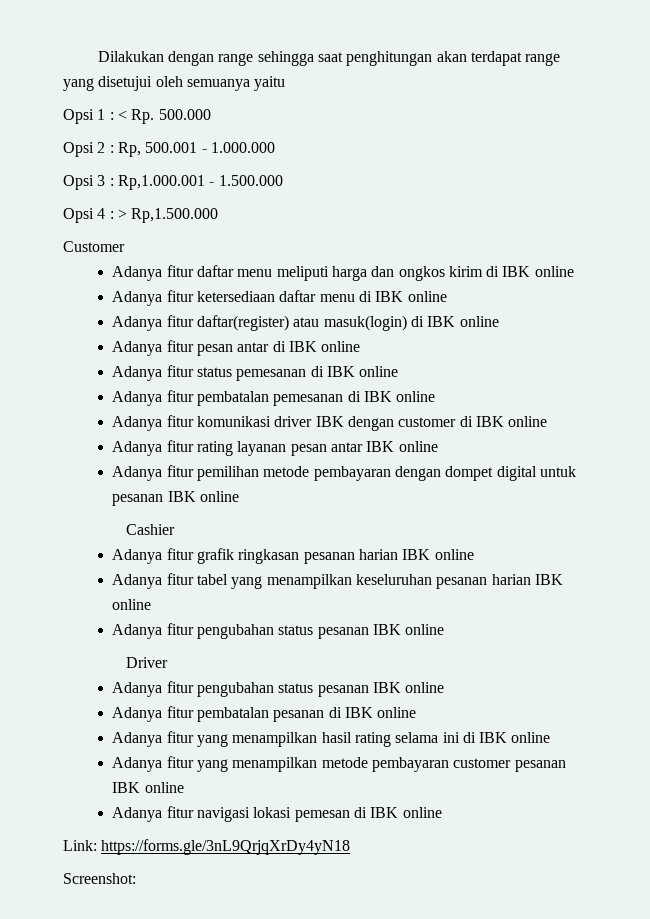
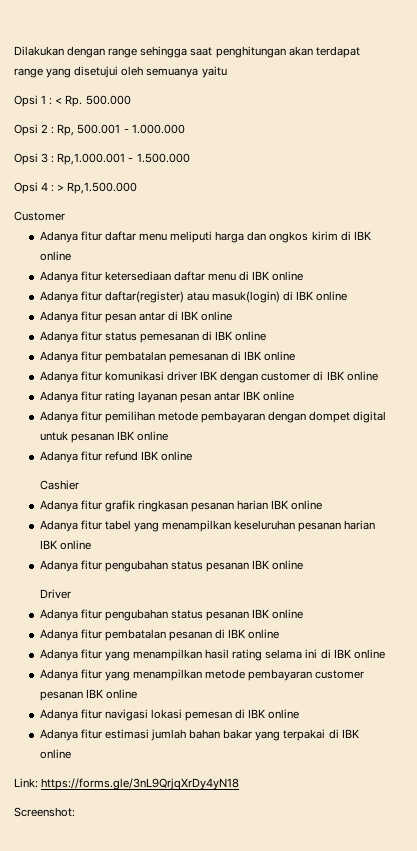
+ Adanya fitur refund IBK online
+ Adanya fitur estimasi jumlah bahan bakar yang terpakai di IBK online

